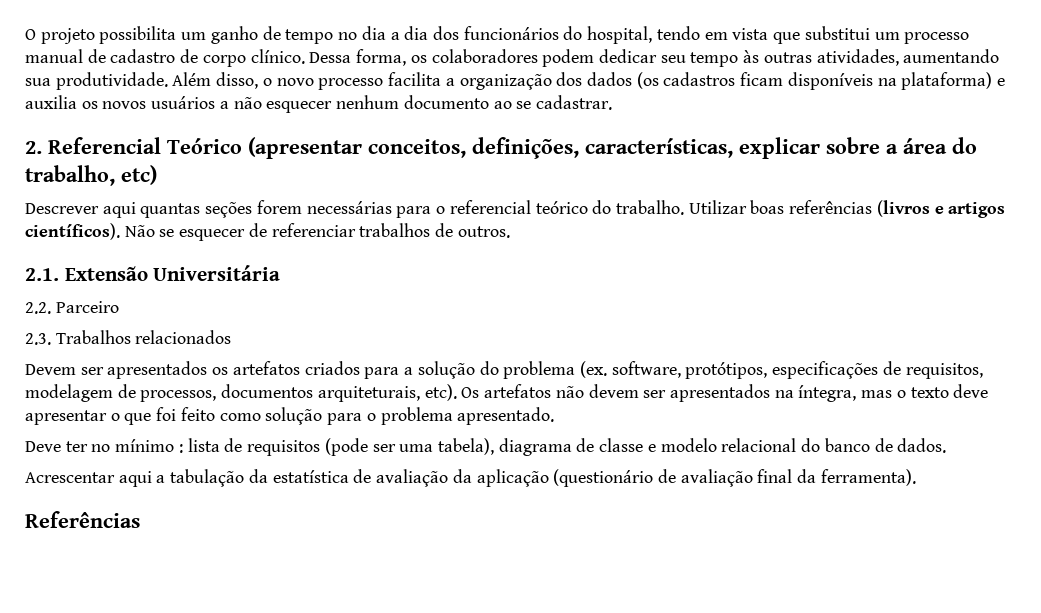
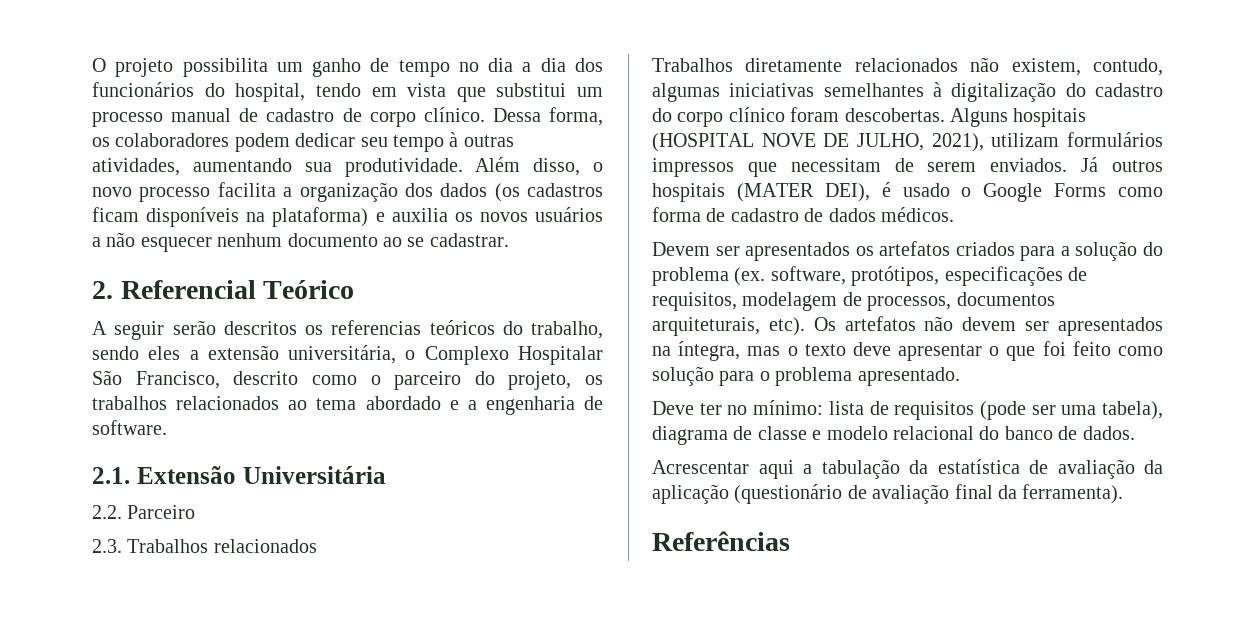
- Dessa forma, os colaboradores podem dedicar seu tempo às outras atividades, aumentando sua produtividade.
+ Dessa forma, os colaboradores podem dedicar seu tempo à outras atividades, aumentando sua produtividade.
- 2. Referencial Teórico (apresentar conceitos, definições, características, explicar sobre a área do trabalho, etc)
- Descrever aqui quantas seções forem necessárias para o referencial teórico do trabalho. Utilizar boas referências (livros e artigos científicos). Não se esquecer de referenciar trabalhos de outros.
+ 2. Referencial Teórico
+ A seguir serão descritos os referencias teóricos do trabalho, sendo eles a extensão universitária, o Complexo Hospitalar São Francisco, descrito como o parceiro do projeto, os trabalhos relacionados ao tema abordado e a engenharia de software.
+ Trabalhos diretamente relacionados não existem, contudo, algumas iniciativas semelhantes à digitalização do cadastro do corpo clínico foram descobertas. Alguns hospitais (HOSPITAL NOVE DE JULHO, 2021), utilizam formulários impressos que necessitam de serem enviados. Já outros hospitais (MATER DEI), é usado o Google Forms como forma de cadastro de dados médicos.
- Deve ter no mínimo : lista de requisitos (pode ser uma tabela), diagrama de classe e modelo relacional do banco de dados.
+ Deve ter no mínimo: lista de requisitos (pode ser uma tabela), diagrama de classe e modelo relacional do banco de dados.

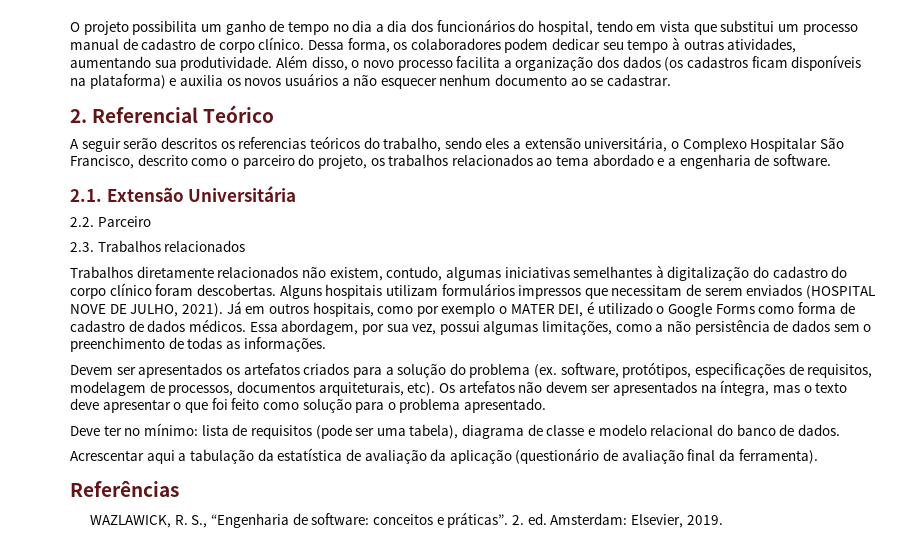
- Alguns hospitais (HOSPITAL NOVE DE JULHO, 2021), utilizam formulários impressos que necessitam de serem enviados. Já outros hospitais (MATER DEI), é usado o Google Forms como forma de cadastro de dados médicos.
+ Alguns hospitais utilizam formulários impressos que necessitam de serem enviados (HOSPITAL NOVE DE JULHO, 2021). Já em outros hospitais, como por exemplo o MATER DEI, é utilizado o Google Forms como forma de cadastro de dados médicos. Essa abordagem, por sua vez, possui algumas limitações, como a não persistência de dados sem o preenchimento de todas as informações.
+ WAZLAWICK, R. S., “Engenharia de software: conceitos e práticas”. 2. ed. Amsterdam: Elsevier, 2019.

